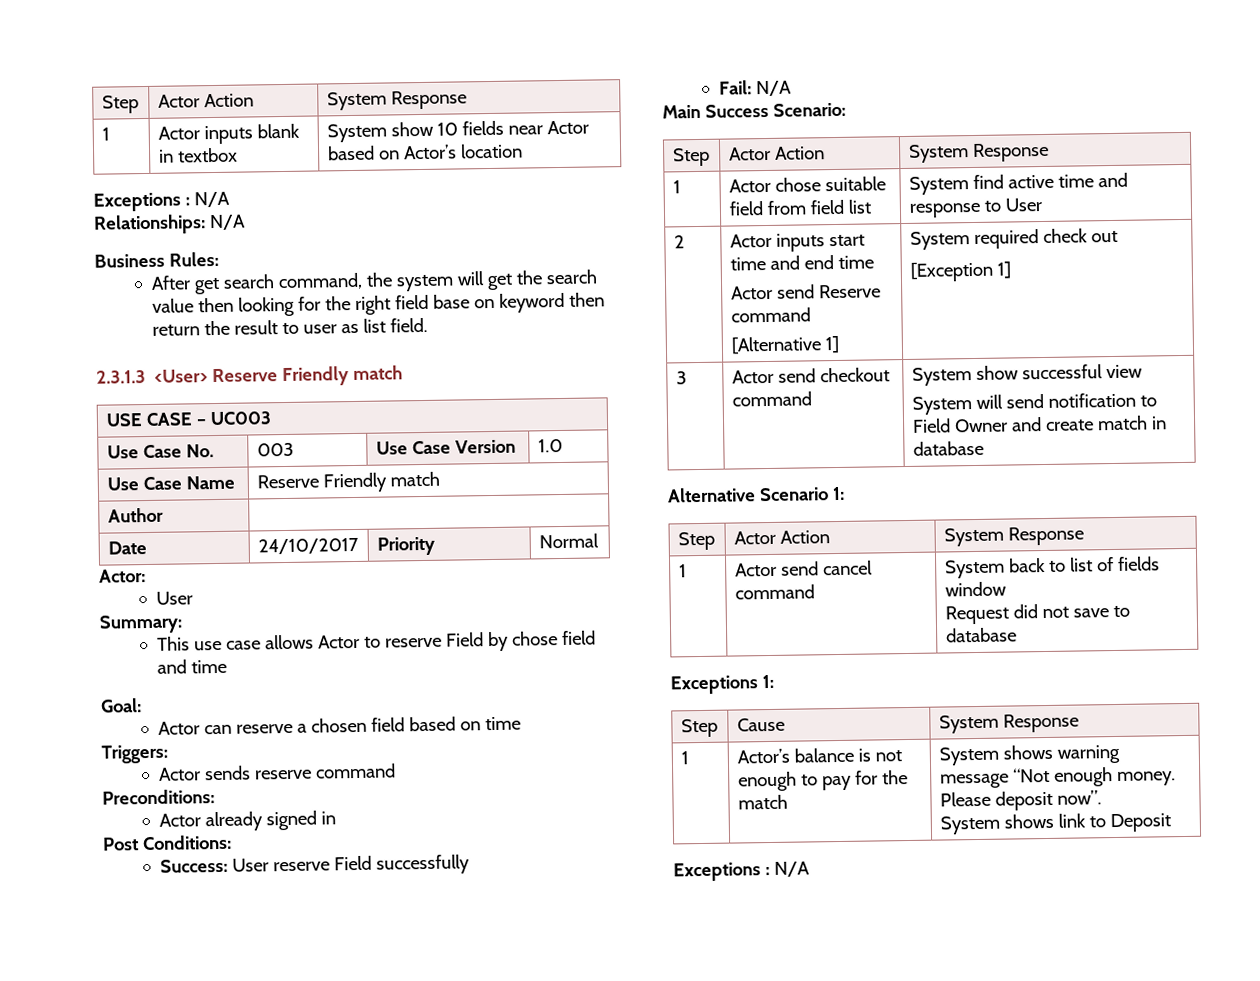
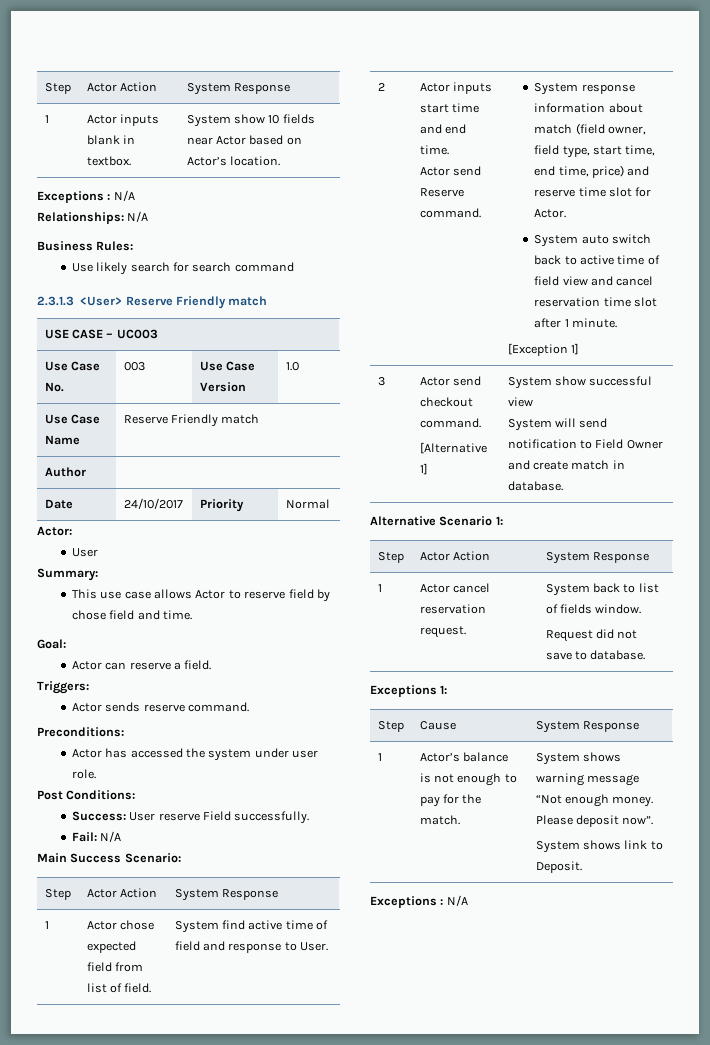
- 1 | Actor inputs blank in textbox | System show 10 fields near Actor based on Actor’s location
+ 1 | Actor inputs blank in textbox. | System show 10 fields near Actor based on Actor’s location.
- After get search command, the system will get the search value then looking for the right field base on keyword then return the result to user as list field.
+ Use likely search for search command
- This use case allows Actor to reserve Field by chose field and time
+ This use case allows Actor to reserve field by chose field and time.
- Actor can reserve a chosen field based on time
+ Actor can reserve a field.
- Actor sends reserve command
+ Actor sends reserve command.
- Actor already signed in
+ Actor has accessed the system under user role.
- Success: User reserve Field successfully
+ Success: User reserve Field successfully.
- 1 | Actor chose suitable field from field list | System find active time and response to User
+ 1 | Actor chose expected field from list of field. | System find active time of field and response to User.
- Actor inputs start time and end time
+ Actor inputs start time and end time.
- Actor send Reserve command
- [Alternative 1] | System required check out
+ Actor send Reserve command. | System response information about match (field owner, field type, start time, end time, price) and reserve time slot for Actor.
+ System auto switch back to active time of field view and cancel reservation time slot after 1 minute.
- 3 | Actor send checkout command | System show successful view
- System will send notification to Field Owner and create match in database
+ 3 | Actor send checkout command.
+ [Alternative 1] | System show successful view
+ System will send notification to Field Owner and create match in database.
- 1 | Actor send cancel command | System back to list of fields window
- Request did not save to database
+ 1 | Actor cancel reservation request. | System back to list of fields window.
+ Request did not save to database.
- 1 | Actor’s balance is not enough to pay for the match | System shows warning message “Not enough money. Please deposit now”.
- System shows link to Deposit
+ 1 | Actor’s balance is not enough to pay for the match. | System shows warning message “Not enough money. Please deposit now”.
+ System shows link to Deposit.

